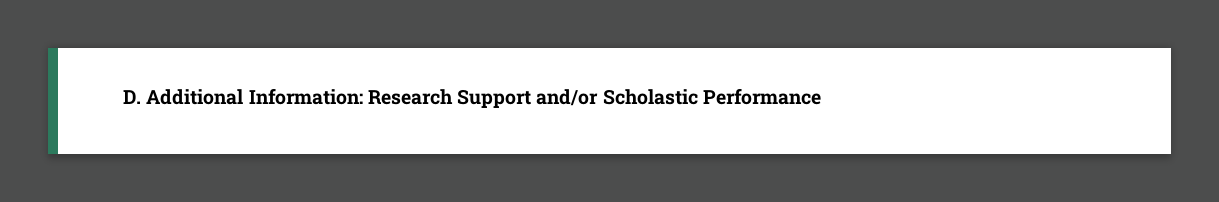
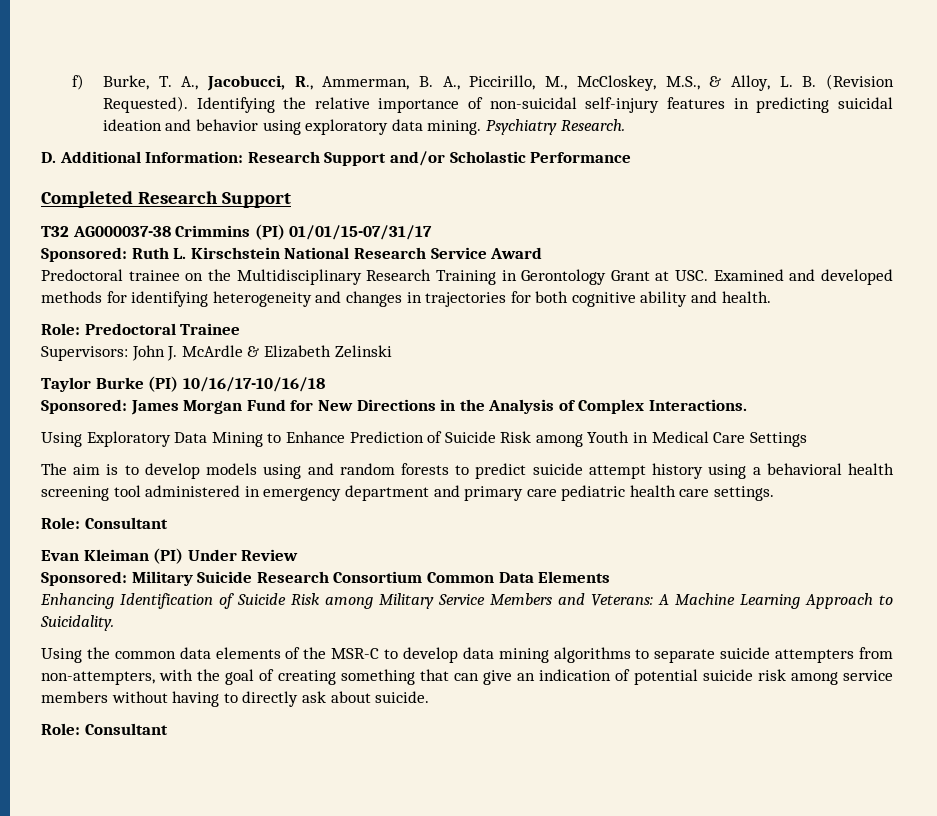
+ f) Burke, T. A., Jacobucci, R., Ammerman, B. A., Piccirillo, M., McCloskey, M.S., & Alloy, L. B. (Revision Requested). Identifying the relative importance of non-suicidal self-injury features in predicting suicidal ideation and behavior using exploratory data mining. Psychiatry Research.
+ Completed Research Support
+ T32 AG000037-38 Crimmins (PI) 01/01/15-07/31/17
+ Sponsored: Ruth L. Kirschstein National Research Service Award
+ Predoctoral trainee on the Multidisciplinary Research Training in Gerontology Grant at USC. Examined and developed methods for identifying heterogeneity and changes in trajectories for both cognitive ability and health.
+ Role: Predoctoral Trainee
+ Supervisors: John J. McArdle & Elizabeth Zelinski
+ Taylor Burke (PI) 10/16/17-10/16/18
+ Sponsored: James Morgan Fund for New Directions in the Analysis of Complex Interactions.
+ Using Exploratory Data Mining to Enhance Prediction of Suicide Risk among Youth in Medical Care Settings
+ The aim is to develop models using and random forests to predict suicide attempt history using a behavioral health screening tool administered in emergency department and primary care pediatric health care settings.
+ Role: Consultant
+ Evan Kleiman (PI) Under Review
+ Sponsored: Military Suicide Research Consortium Common Data Elements
+ Enhancing Identification of Suicide Risk among Military Service Members and Veterans: A Machine Learning Approach to Suicidality.
+ Using the common data elements of the MSR-C to develop data mining algorithms to separate suicide attempters from non-attempters, with the goal of creating something that can give an indication of potential suicide risk among service members without having to directly ask about suicide.
+ Role: Consultant

